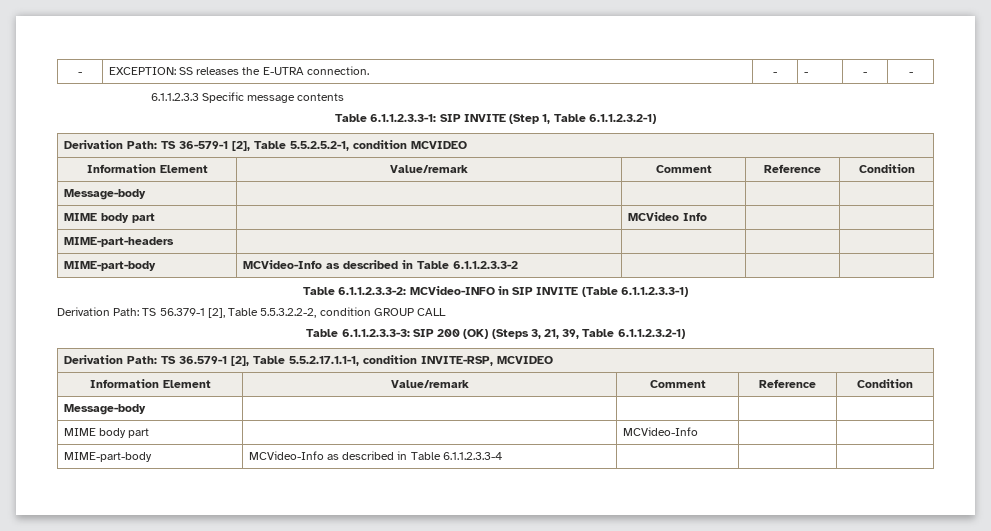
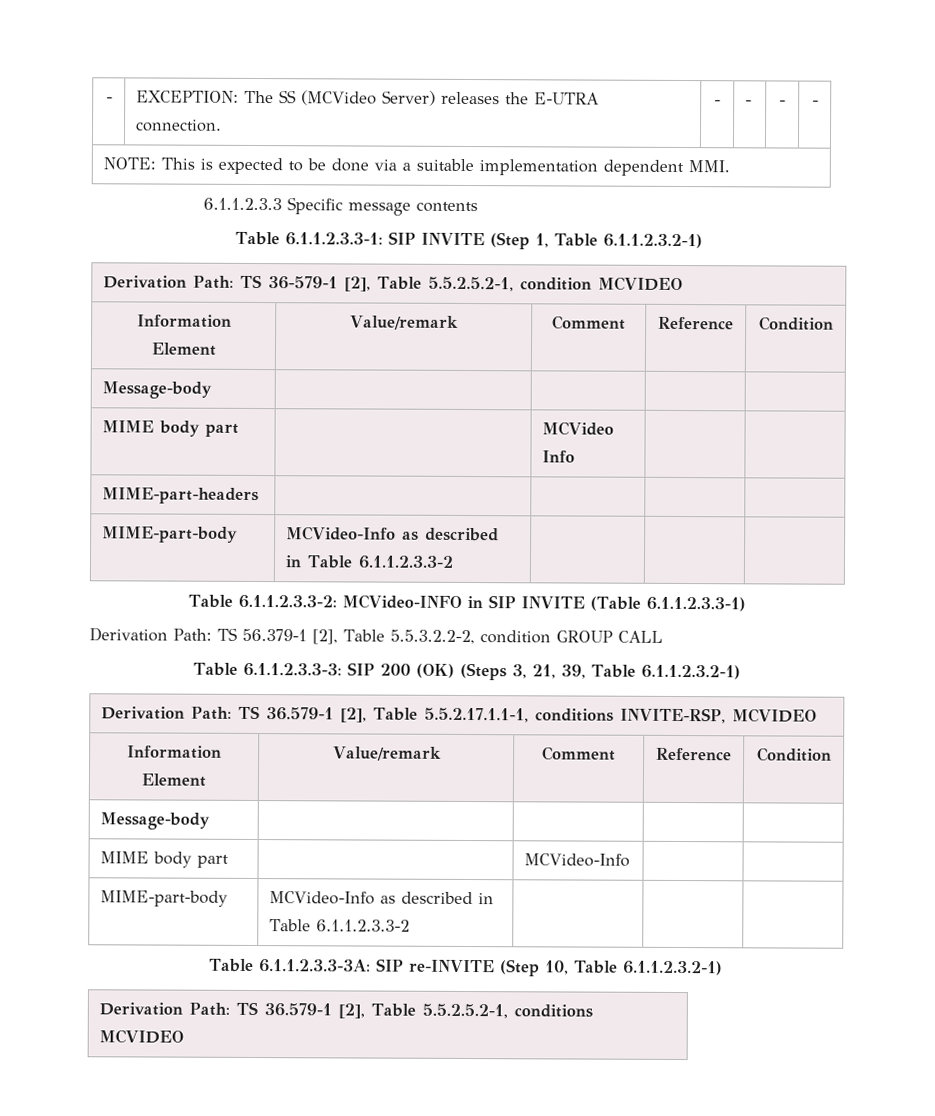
- - | EXCEPTION: SS releases the E-UTRA connection. | - | - | - | -
+ - | EXCEPTION: The SS (MCVideo Server) releases the E-UTRA connection. | - | - | - | -
+ NOTE: This is expected to be done via a suitable implementation dependent MMI.
- Derivation Path: TS 36.579-1 [2], Table 5.5.2.17.1.1-1, condition INVITE-RSP, MCVIDEO
+ Derivation Path: TS 36.579-1 [2], Table 5.5.2.17.1.1-1, conditions INVITE-RSP, MCVIDEO
  MIME body part | | MCVideo-Info | |
- MIME-part-body | MCVideo-Info as described in Table 6.1.1.2.3.3-4 | | |
+ MIME-part-body | MCVideo-Info as described in Table 6.1.1.2.3.3-2 | | |
+ Table 6.1.1.2.3.3-3A: SIP re-INVITE (Step 10, Table 6.1.1.2.3.2-1)
+ Derivation Path: TS 36.579-1 [2], Table 5.5.2.5.2-1, conditions MCVIDEO

